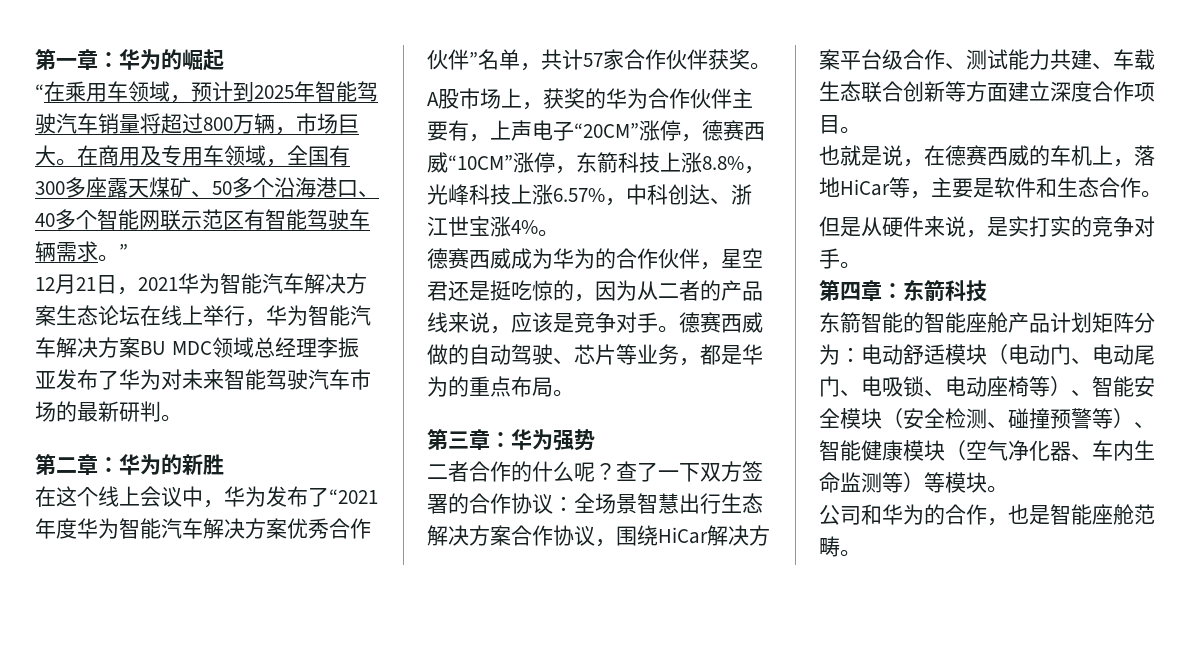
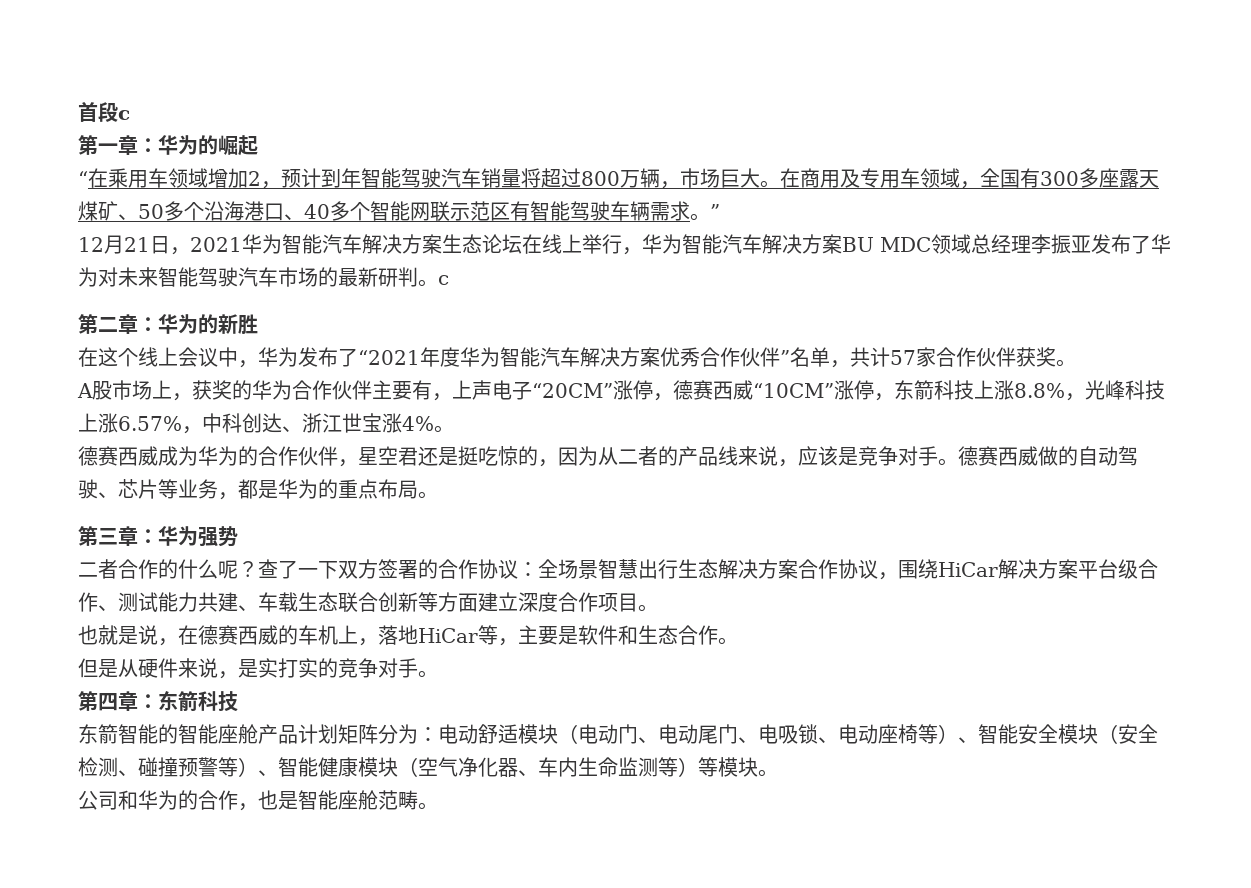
+ 首段c
- “在乘用车领域，预计到2025年智能驾驶汽车销量将超过800万辆，市场巨大。
+ “在乘用车领域增加2，预计到年智能驾驶汽车销量将超过800万辆，市场巨大。
- 12月21日，2021华为智能汽车解决方案生态论坛在线上举行，华为智能汽车解决方案BU MDC领域总经理李振亚发布了华为对未来智能驾驶汽车市场的最新研判。
+ 12月21日，2021华为智能汽车解决方案生态论坛在线上举行，华为智能汽车解决方案BU MDC领域总经理李振亚发布了华为对未来智能驾驶汽车市场的最新研判。c

